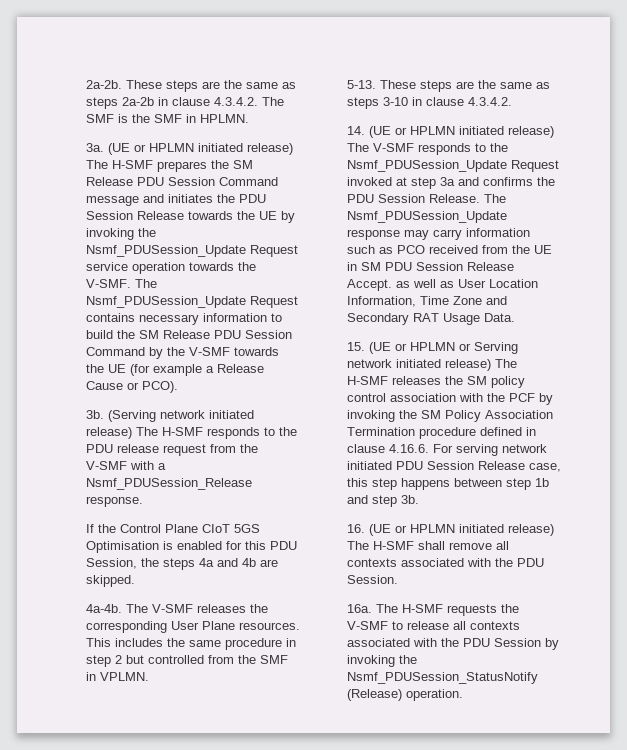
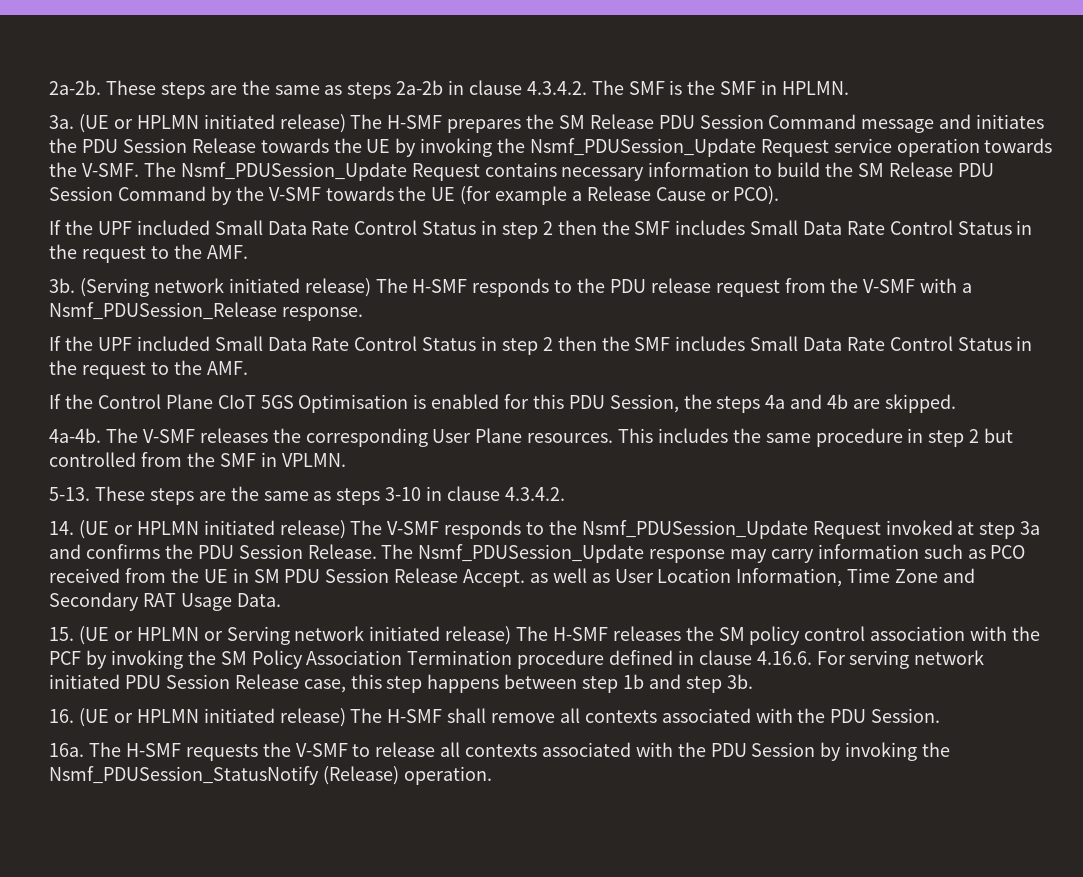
  The Nsmf_PDUSession_Update Request contains necessary information to build the SM Release PDU Session Command by the V-SMF towards the UE (for example a Release Cause or PCO).
+ If the UPF included Small Data Rate Control Status in step 2 then the SMF includes Small Data Rate Control Status in the request to the AMF.
  (Serving network initiated release) The H-SMF responds to the PDU release request from the V-SMF with a Nsmf_PDUSession_Release response.
+ If the UPF included Small Data Rate Control Status in step 2 then the SMF includes Small Data Rate Control Status in the request to the AMF.

